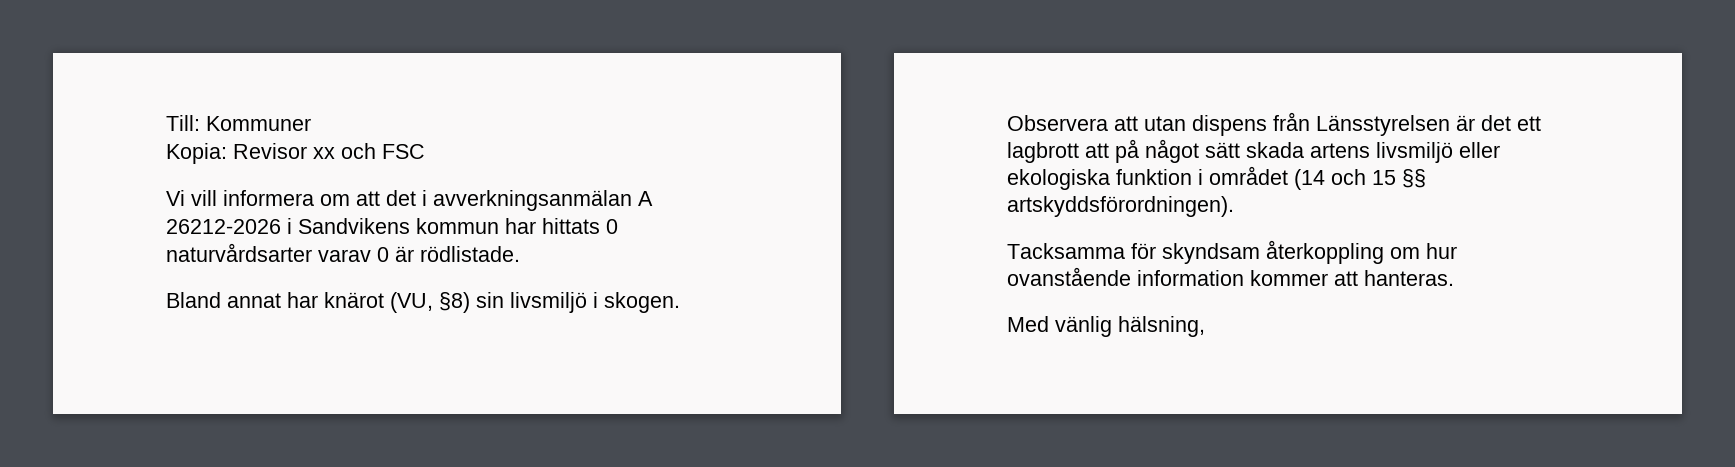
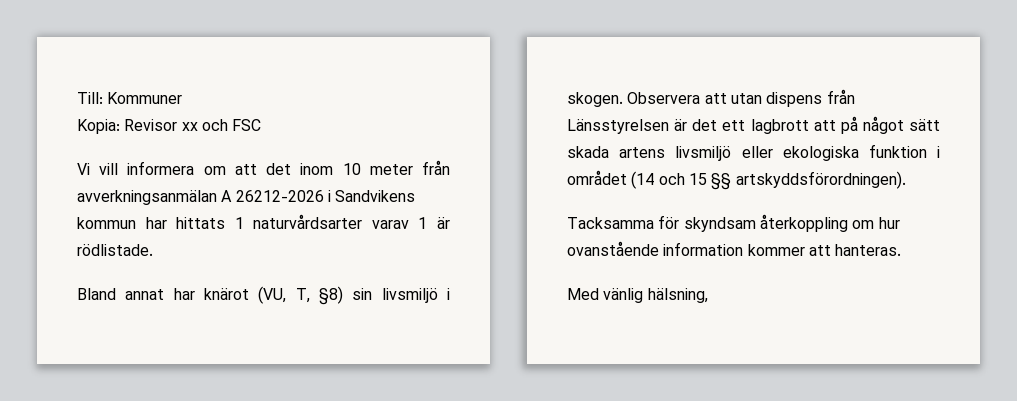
- Vi vill informera om att det i avverkningsanmälan A 26212-2026 i Sandvikens kommun har hittats 0 naturvårdsarter varav 0 är rödlistade.
+ Vi vill informera om att det inom 10 meter från avverkningsanmälan A 26212-2026 i Sandvikens kommun har hittats 1 naturvårdsarter varav 1 är rödlistade.
- Bland annat har knärot (VU, §8) sin livsmiljö i skogen.
+ Bland annat har knärot (VU, T, §8) sin livsmiljö i skogen.

